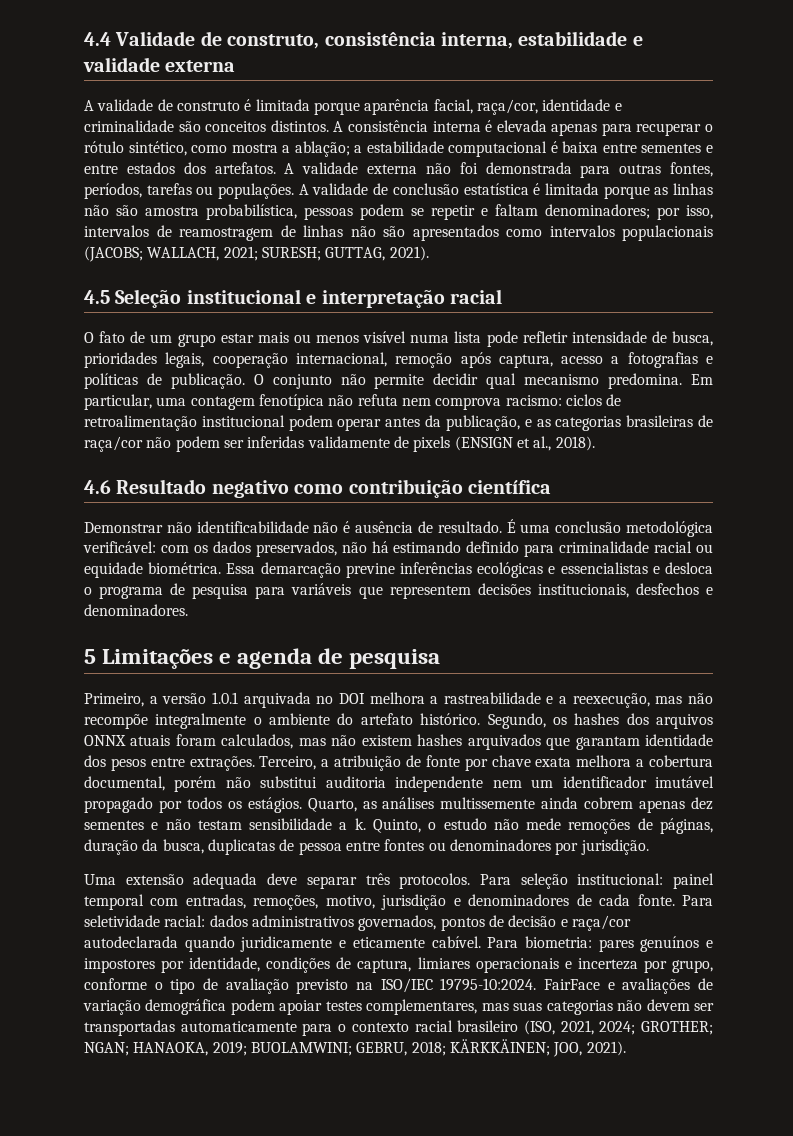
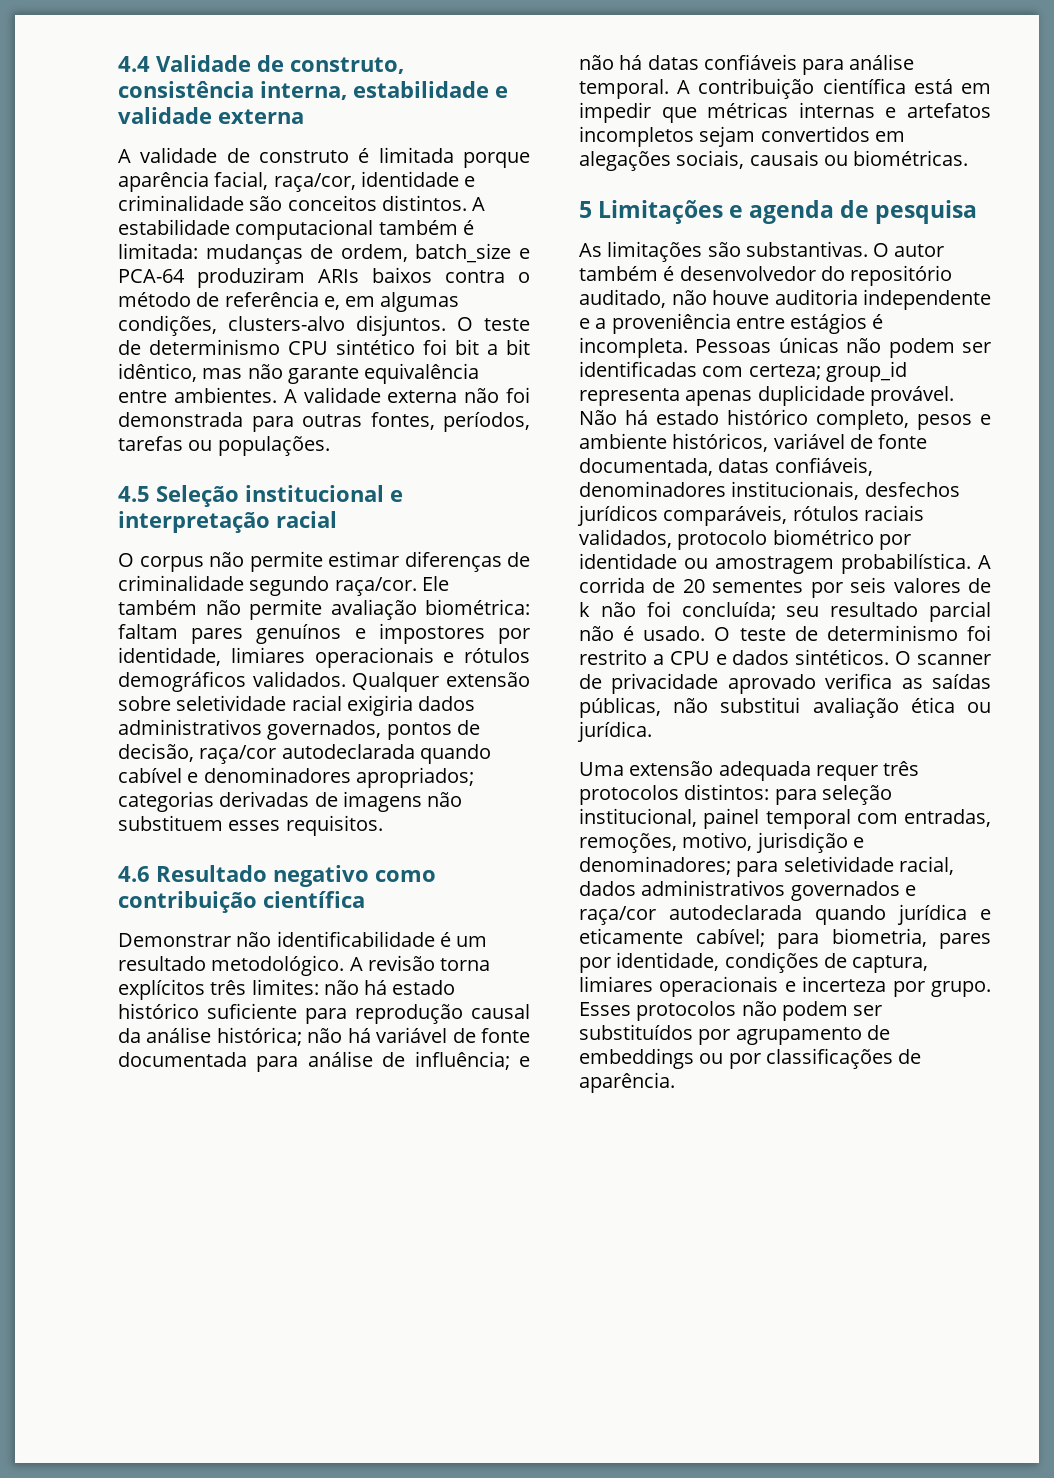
- A consistência interna é elevada apenas para recuperar o rótulo sintético, como mostra a ablação; a estabilidade computacional é baixa entre sementes e entre estados dos artefatos.
+ A estabilidade computacional também é limitada: mudanças de ordem, batch_size e PCA-64 produziram ARIs baixos contra o método de referência e, em algumas condições, clusters-alvo disjuntos. O teste de determinismo CPU sintético foi bit a bit idêntico, mas não garante equivalência entre ambientes.
- A validade de conclusão estatística é limitada porque as linhas não são amostra probabilística, pessoas podem se repetir e faltam denominadores; por isso, intervalos de reamostragem de linhas não são apresentados como intervalos populacionais (JACOBS; WALLACH, 2021; SURESH; GUTTAG, 2021).
- O fato de um grupo estar mais ou menos visível numa lista pode refletir intensidade de busca, prioridades legais, cooperação internacional, remoção após captura, acesso a fotografias e políticas de publicação. O conjunto não permite decidir qual mecanismo predomina. Em particular, uma contagem fenotípica não refuta nem comprova racismo: ciclos de retroalimentação institucional podem operar antes da publicação, e as categorias brasileiras de raça/cor não podem ser inferidas validamente de pixels (ENSIGN et al., 2018).
+ O corpus não permite estimar diferenças de criminalidade segundo raça/cor. Ele também não permite avaliação biométrica: faltam pares genuínos e impostores por identidade, limiares operacionais e rótulos demográficos validados. Qualquer extensão sobre seletividade racial exigiria dados administrativos governados, pontos de decisão, raça/cor autodeclarada quando cabível e denominadores apropriados; categorias derivadas de imagens não substituem esses requisitos.
- Demonstrar não identificabilidade não é ausência de resultado. É uma conclusão metodológica verificável: com os dados preservados, não há estimando definido para criminalidade racial ou equidade biométrica. Essa demarcação previne inferências ecológicas e essencialistas e desloca o programa de pesquisa para variáveis que representem decisões institucionais, desfechos e denominadores.
+ Demonstrar não identificabilidade é um resultado metodológico. A revisão torna explícitos três limites: não há estado histórico suficiente para reprodução causal da análise histórica; não há variável de fonte documentada para análise de influência; e não há datas confiáveis para análise temporal. A contribuição científica está em impedir que métricas internas e artefatos incompletos sejam convertidos em alegações sociais, causais ou biométricas.
- Primeiro, a versão 1.0.1 arquivada no DOI melhora a rastreabilidade e a reexecução, mas não recompõe integralmente o ambiente do artefato histórico. Segundo, os hashes dos arquivos ONNX atuais foram calculados, mas não existem hashes arquivados que garantam identidade dos pesos entre extrações. Terceiro, a atribuição de fonte por chave exata melhora a cobertura documental, porém não substitui auditoria independente nem um identificador imutável propagado por todos os estágios. Quarto, as análises multissemente ainda cobrem apenas dez sementes e não testam sensibilidade a k. Quinto, o estudo não mede remoções de páginas, duração da busca, duplicatas de pessoa entre fontes ou denominadores por jurisdição.
- Uma extensão adequada deve separar três protocolos. Para seleção institucional: painel temporal com entradas, remoções, motivo, jurisdição e denominadores de cada fonte. Para seletividade racial: dados administrativos governados, pontos de decisão e raça/cor autodeclarada quando juridicamente e eticamente cabível. Para biometria: pares genuínos e impostores por identidade, condições de captura, limiares operacionais e incerteza por grupo, conforme o tipo de avaliação previsto na ISO/IEC 19795-10:2024. FairFace e avaliações de variação demográfica podem apoiar testes complementares, mas suas categorias não devem ser transportadas automaticamente para o contexto racial brasileiro (ISO, 2021, 2024; GROTHER; NGAN; HANAOKA, 2019; BUOLAMWINI; GEBRU, 2018; KÄRKKÄINEN; JOO, 2021).
+ As limitações são substantivas. O autor também é desenvolvedor do repositório auditado, não houve auditoria independente e a proveniência entre estágios é incompleta. Pessoas únicas não podem ser identificadas com certeza; group_id representa apenas duplicidade provável. Não há estado histórico completo, pesos e ambiente históricos, variável de fonte documentada, datas confiáveis, denominadores institucionais, desfechos jurídicos comparáveis, rótulos raciais validados, protocolo biométrico por identidade ou amostragem probabilística. A corrida de 20 sementes por seis valores de k não foi concluída; seu resultado parcial não é usado. O teste de determinismo foi restrito a CPU e dados sintéticos. O scanner de privacidade aprovado verifica as saídas públicas, não substitui avaliação ética ou jurídica.
+ Uma extensão adequada requer três protocolos distintos: para seleção institucional, painel temporal com entradas, remoções, motivo, jurisdição e denominadores; para seletividade racial, dados administrativos governados e raça/cor autodeclarada quando jurídica e eticamente cabível; para biometria, pares por identidade, condições de captura, limiares operacionais e incerteza por grupo. Esses protocolos não podem ser substituídos por agrupamento de embeddings ou por classificações de aparência.

